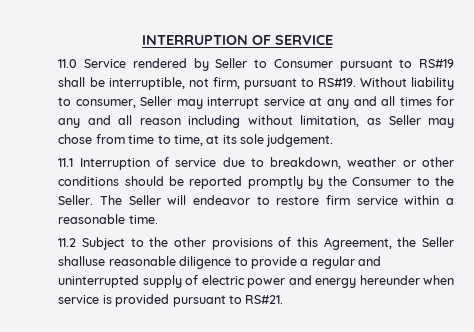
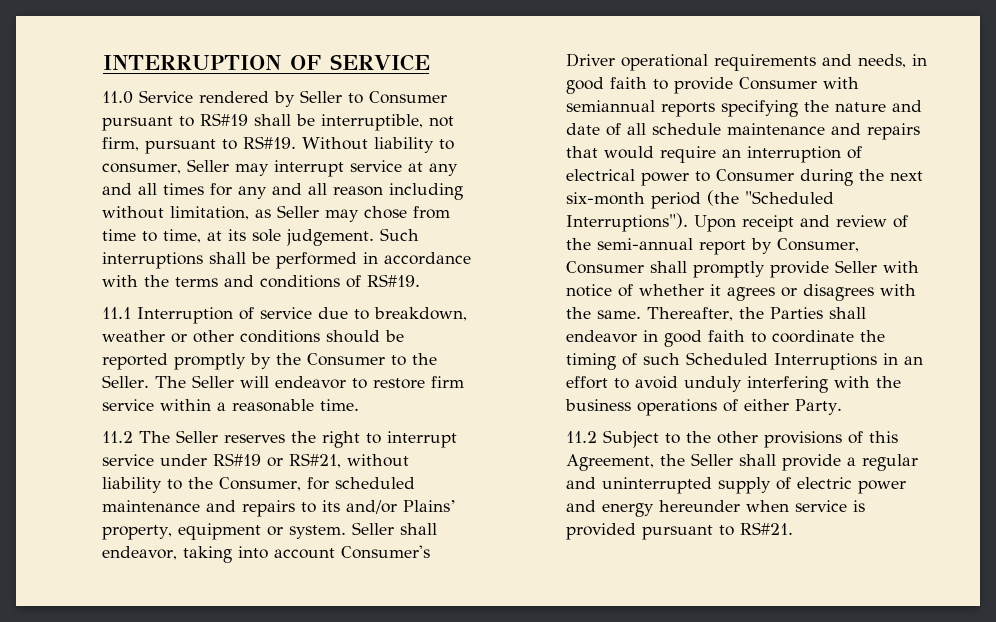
+ Such interruptions shall be performed in accordance with the terms and conditions of RS#19.
+ 11.2 The Seller reserves the right to interrupt service under RS#19 or RS#21, without liability to the Consumer, for scheduled maintenance and repairs to its and/or Plains’ property, equipment or system. Seller shall endeavor, taking into account Consumer's Driver operational requirements and needs, in good faith to provide Consumer with semiannual reports specifying the nature and date of all schedule maintenance and repairs that would require an interruption of electrical power to Consumer during the next six-month period (the "Scheduled Interruptions"). Upon receipt and review of the semi-annual report by Consumer, Consumer shall promptly provide Seller with notice of whether it agrees or disagrees with the same. Thereafter, the Parties shall endeavor in good faith to coordinate the timing of such Scheduled Interruptions in an effort to avoid unduly interfering with the business operations of either Party.
- 11.2 Subject to the other provisions of this Agreement, the Seller shalluse reasonable diligence to provide a regular and uninterrupted supply of electric power and energy hereunder when service is provided pursuant to RS#21.
+ 11.2 Subject to the other provisions of this Agreement, the Seller shall provide a regular and uninterrupted supply of electric power and energy hereunder when service is provided pursuant to RS#21.

